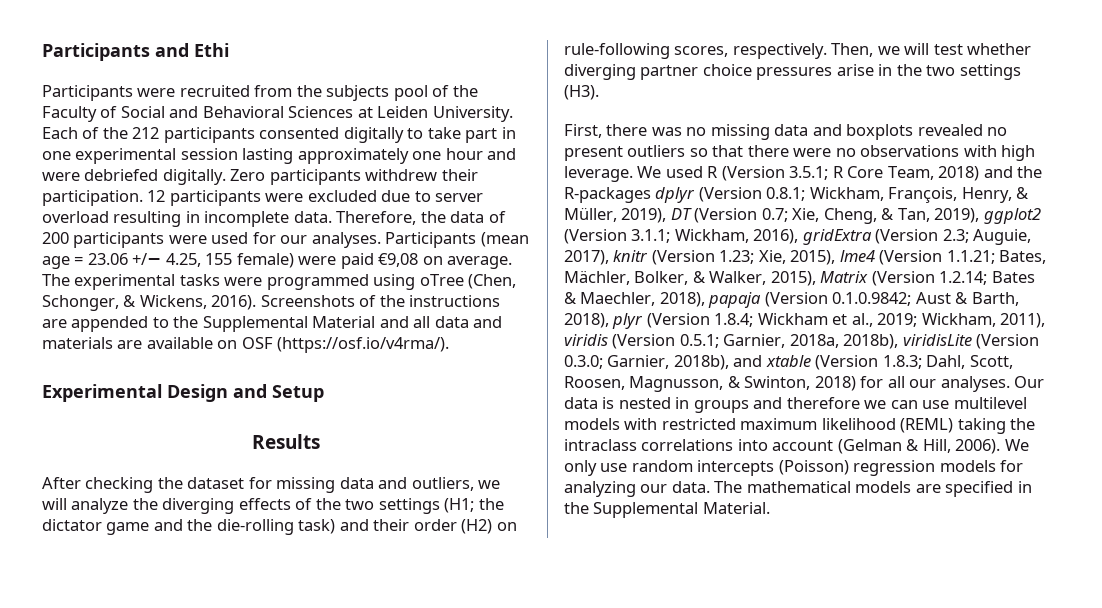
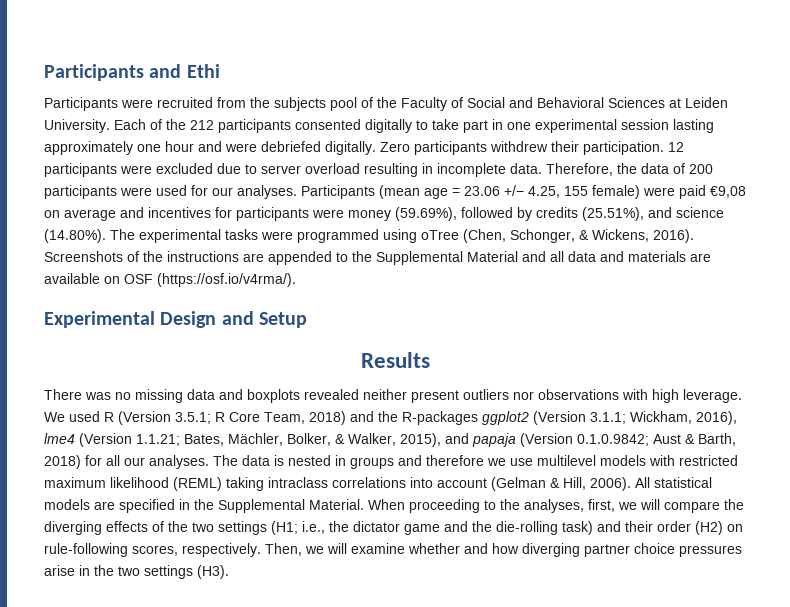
- Participants (mean age = 23.06 +/− 4.25, 155 female) were paid €9,08 on average. The experimental tasks were programmed using oTree (Chen, Schonger, & Wickens, 2016).
+ Participants (mean age = 23.06 +/− 4.25, 155 female) were paid €9,08 on average and incentives for participants were money (59.69%), followed by credits (25.51%), and science (14.80%). The experimental tasks were programmed using oTree (Chen, Schonger, & Wickens, 2016).
- After checking the dataset for missing data and outliers, we will analyze the diverging effects of the two settings (H1; the dictator game and the die-rolling task) and their order (H2) on rule-following scores, respectively.
+ There was no missing data and boxplots revealed neither present outliers nor observations with high leverage. We used R (Version 3.5.1; R Core Team, 2018) and the R-packages ggplot2 (Version 3.1.1; Wickham, 2016), lme4 (Version 1.1.21; Bates, Mächler, Bolker, & Walker, 2015), and papaja (Version 0.1.0.9842; Aust & Barth, 2018) for all our analyses. The data is nested in groups and therefore we use multilevel models with restricted maximum likelihood (REML) taking intraclass correlations into account (Gelman & Hill, 2006). All statistical models are specified in the Supplemental Material. When proceeding to the analyses, first, we will compare the diverging effects of the two settings (H1; i.e., the dictator game and the die-rolling task) and their order (H2) on rule-following scores, respectively.
- Then, we will test whether diverging partner choice pressures arise in the two settings (H3).
+ Then, we will examine whether and how diverging partner choice pressures arise in the two settings (H3).
- First, there was no missing data and boxplots revealed no present outliers so that there were no observations with high leverage. We used R (Version 3.5.1; R Core Team, 2018) and the R-packages dplyr (Version 0.8.1; Wickham, François, Henry, & Müller, 2019), DT (Version 0.7; Xie, Cheng, & Tan, 2019), ggplot2 (Version 3.1.1; Wickham, 2016), gridExtra (Version 2.3; Auguie, 2017), knitr (Version 1.23; Xie, 2015), lme4 (Version 1.1.21; Bates, Mächler, Bolker, & Walker, 2015), Matrix (Version 1.2.14; Bates & Maechler, 2018), papaja (Version 0.1.0.9842; Aust & Barth, 2018), plyr (Version 1.8.4; Wickham et al., 2019; Wickham, 2011), viridis (Version 0.5.1; Garnier, 2018a, 2018b), viridisLite (Version 0.3.0; Garnier, 2018b), and xtable (Version 1.8.3; Dahl, Scott, Roosen, Magnusson, & Swinton, 2018) for all our analyses. Our data is nested in groups and therefore we can use multilevel models with restricted maximum likelihood (REML) taking the intraclass correlations into account (Gelman & Hill, 2006). We only use random intercepts (Poisson) regression models for analyzing our data. The mathematical models are specified in the Supplemental Material.

